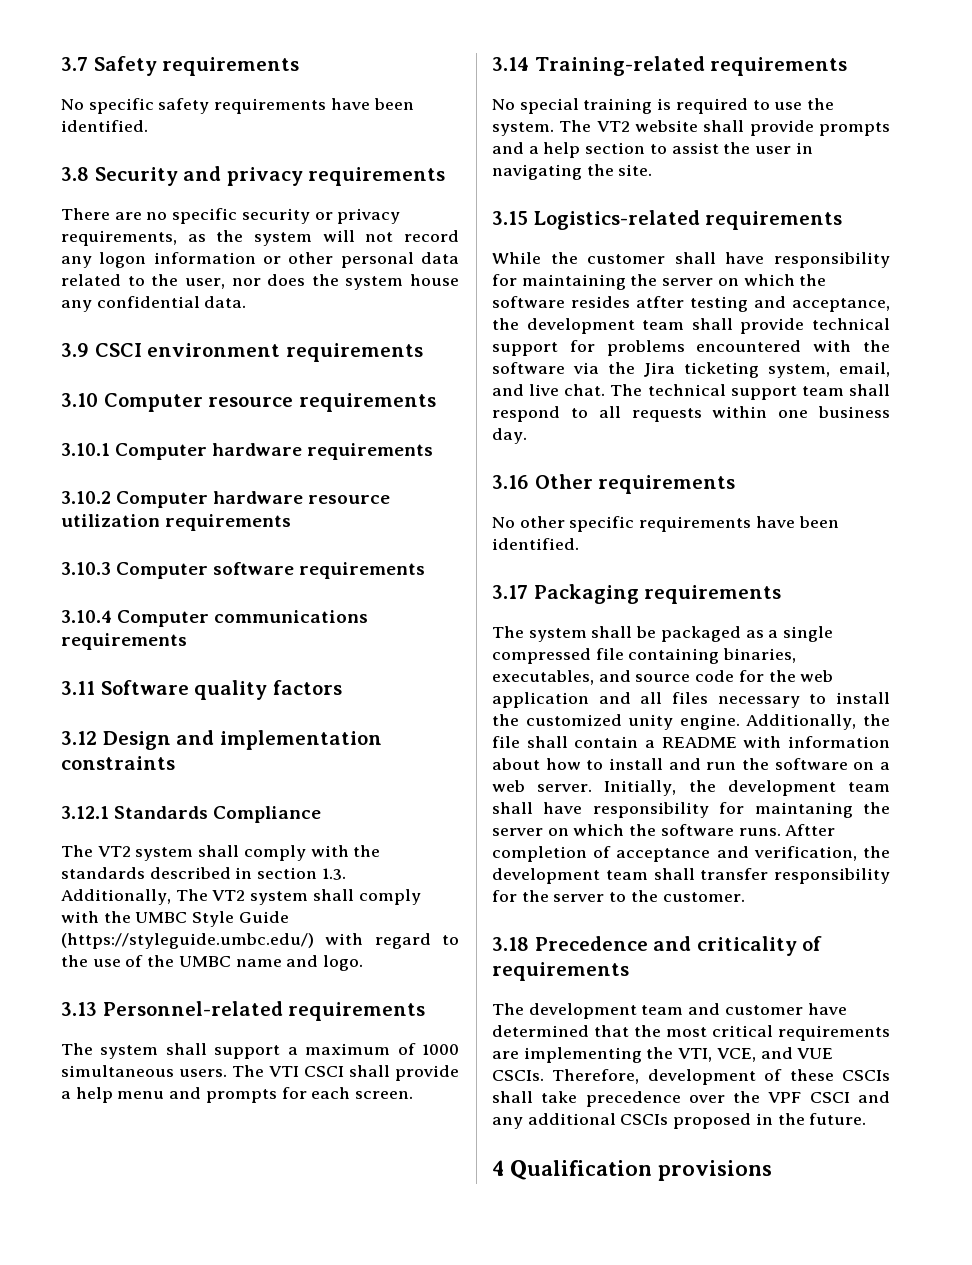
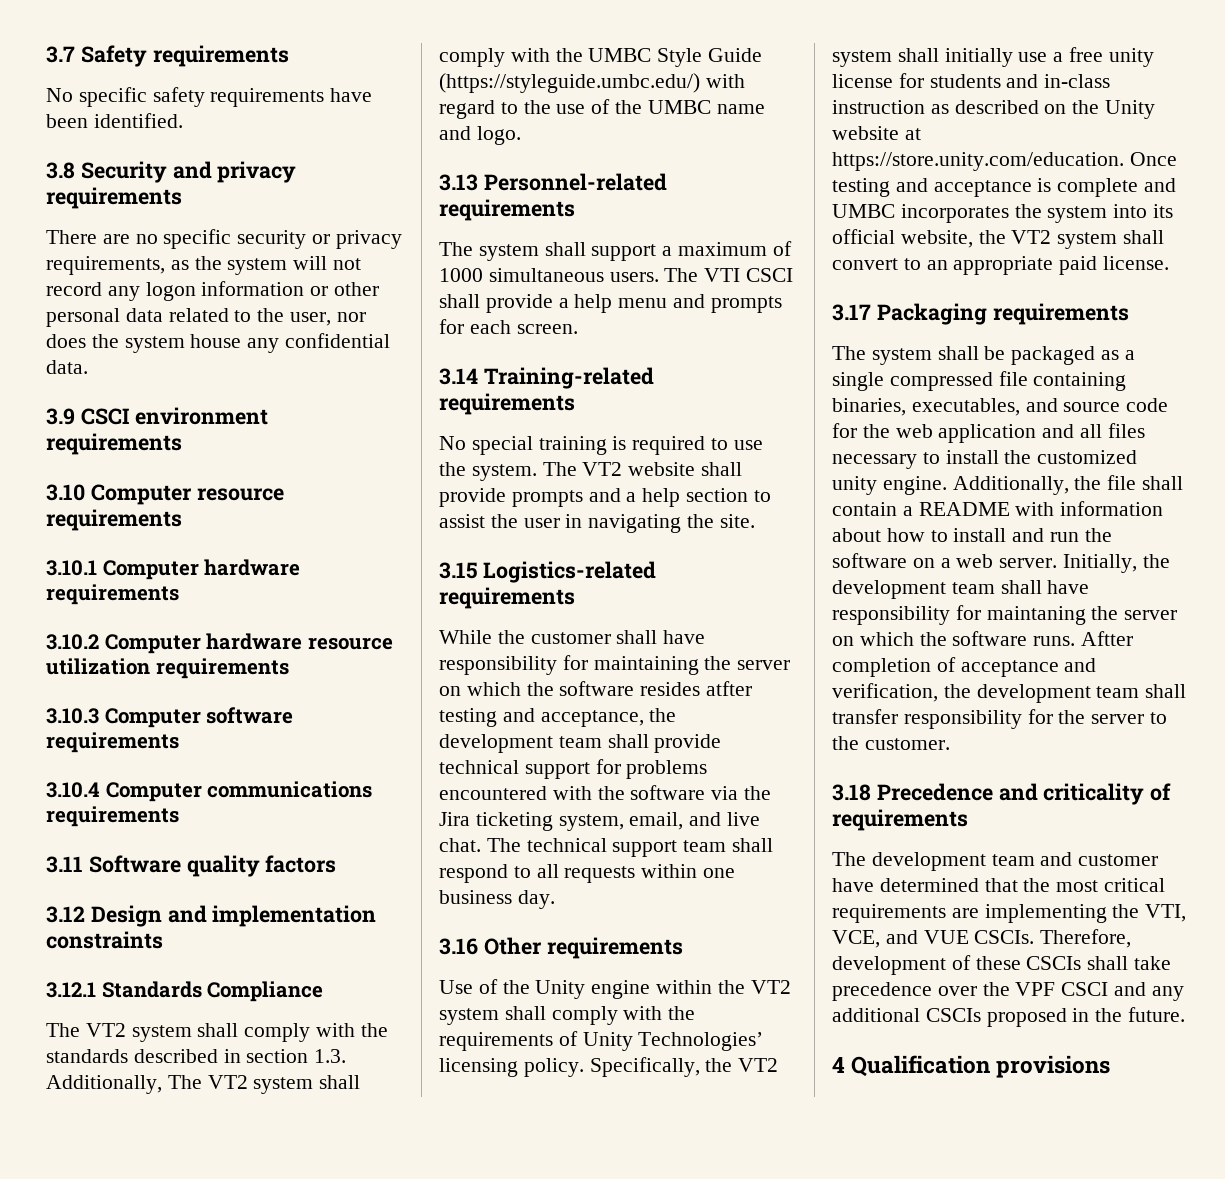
- No other specific requirements have been identified.
+ Use of the Unity engine within the VT2 system shall comply with the requirements of Unity Technologies’ licensing policy. Specifically, the VT2 system shall initially use a free unity license for students and in-class instruction as described on the Unity website at https://store.unity.com/education. Once testing and acceptance is complete and UMBC incorporates the system into its official website, the VT2 system shall convert to an appropriate paid license.

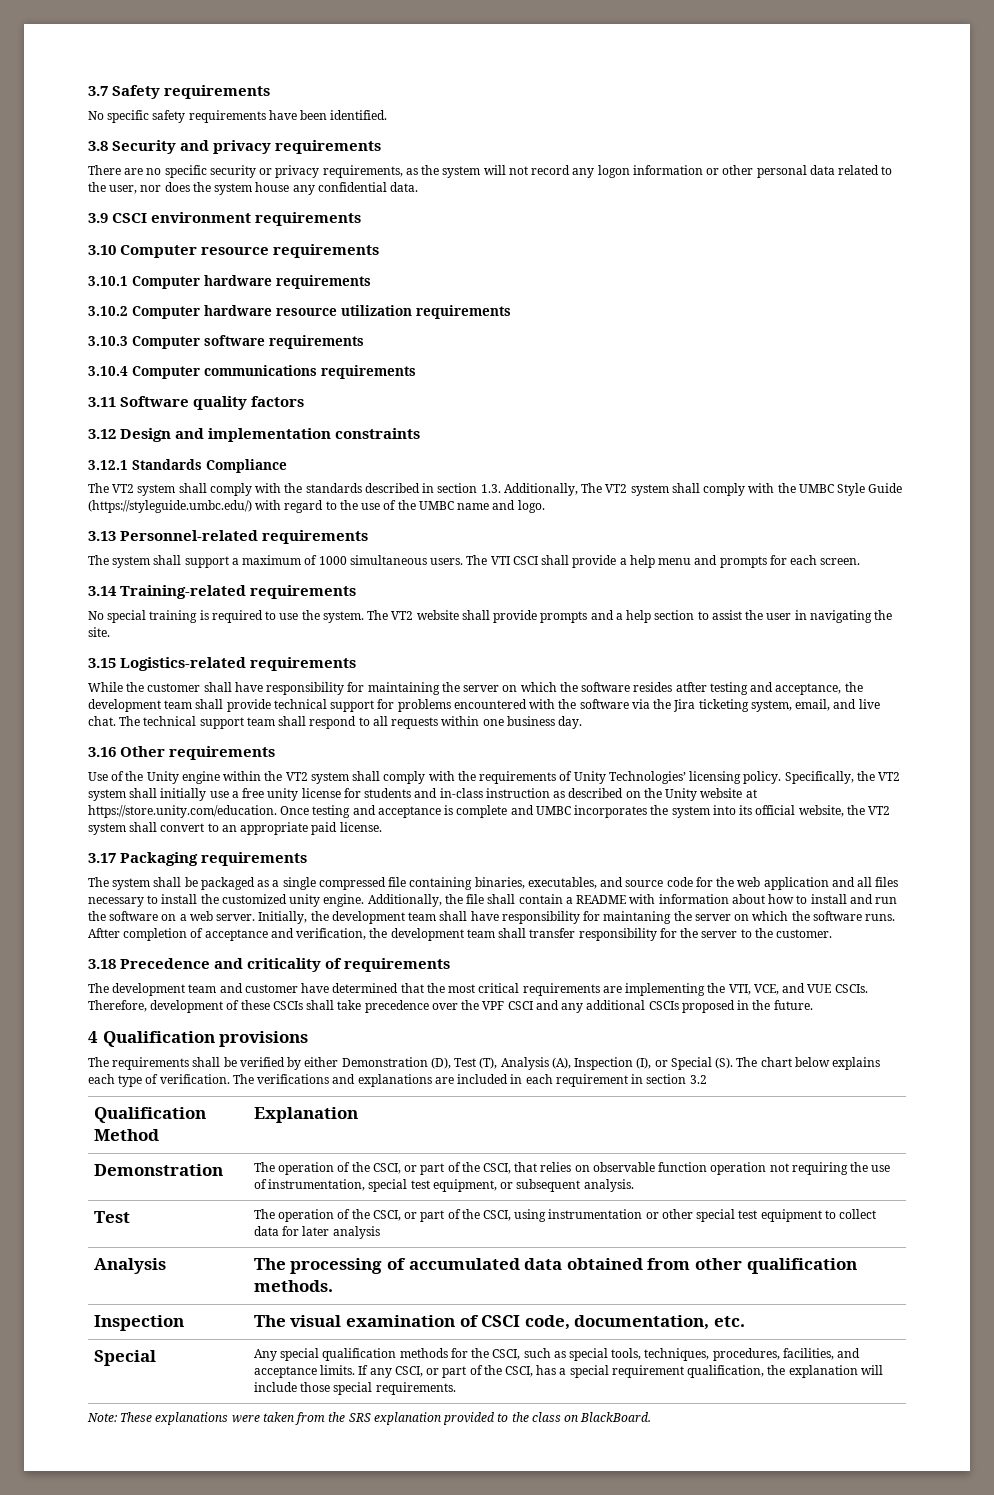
+ The requirements shall be verified by either Demonstration (D), Test (T), Analysis (A), Inspection (I), or Special (S). The chart below explains each type of verification. The verifications and explanations are included in each requirement in section 3.2
+ Qualification Method | Explanation
+ Demonstration | The operation of the CSCI, or part of the CSCI, that relies on observable function operation not requiring the use of instrumentation, special test equipment, or subsequent analysis.
+ Test | The operation of the CSCI, or part of the CSCI, using instrumentation or other special test equipment to collect data for later analysis
+ Analysis | The processing of accumulated data obtained from other qualification methods.
+ Inspection | The visual examination of CSCI code, documentation, etc.
+ Special | Any special qualification methods for the CSCI, such as special tools, techniques, procedures, facilities, and acceptance limits. If any CSCI, or part of the CSCI, has a special requirement qualification, the explanation will include those special requirements.
+ Note: These explanations were taken from the SRS explanation provided to the class on BlackBoard.

